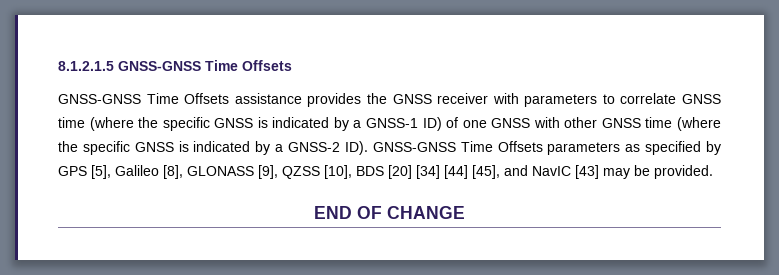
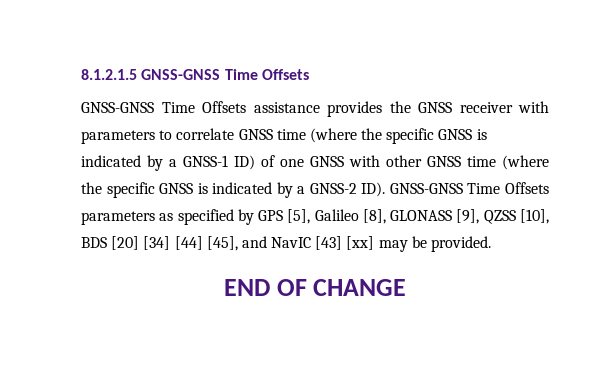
- GNSS-GNSS Time Offsets assistance provides the GNSS receiver with parameters to correlate GNSS time (where the specific GNSS is indicated by a GNSS-1 ID) of one GNSS with other GNSS time (where the specific GNSS is indicated by a GNSS-2 ID). GNSS-GNSS Time Offsets parameters as specified by GPS [5], Galileo [8], GLONASS [9], QZSS [10], BDS [20] [34] [44] [45], and NavIC [43] may be provided.
+ GNSS-GNSS Time Offsets assistance provides the GNSS receiver with parameters to correlate GNSS time (where the specific GNSS is indicated by a GNSS-1 ID) of one GNSS with other GNSS time (where the specific GNSS is indicated by a GNSS-2 ID). GNSS-GNSS Time Offsets parameters as specified by GPS [5], Galileo [8], GLONASS [9], QZSS [10], BDS [20] [34] [44] [45], and NavIC [43] [xx] may be provided.

